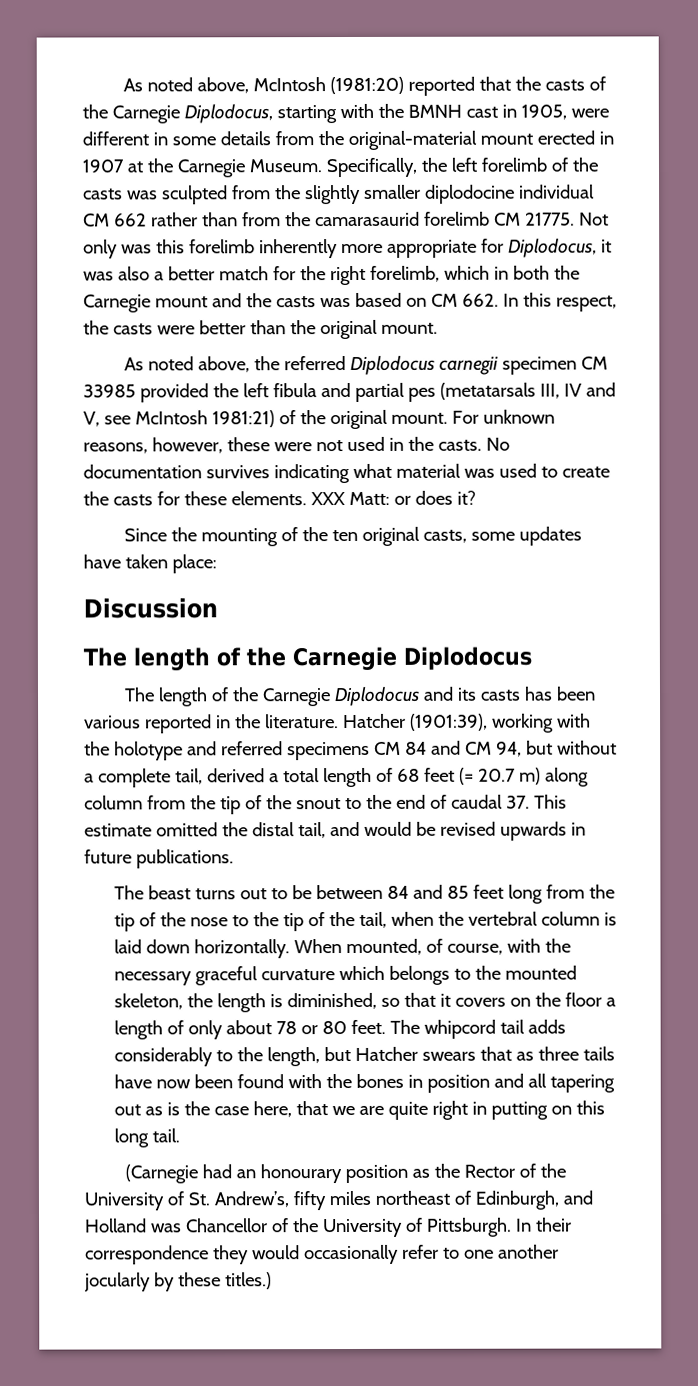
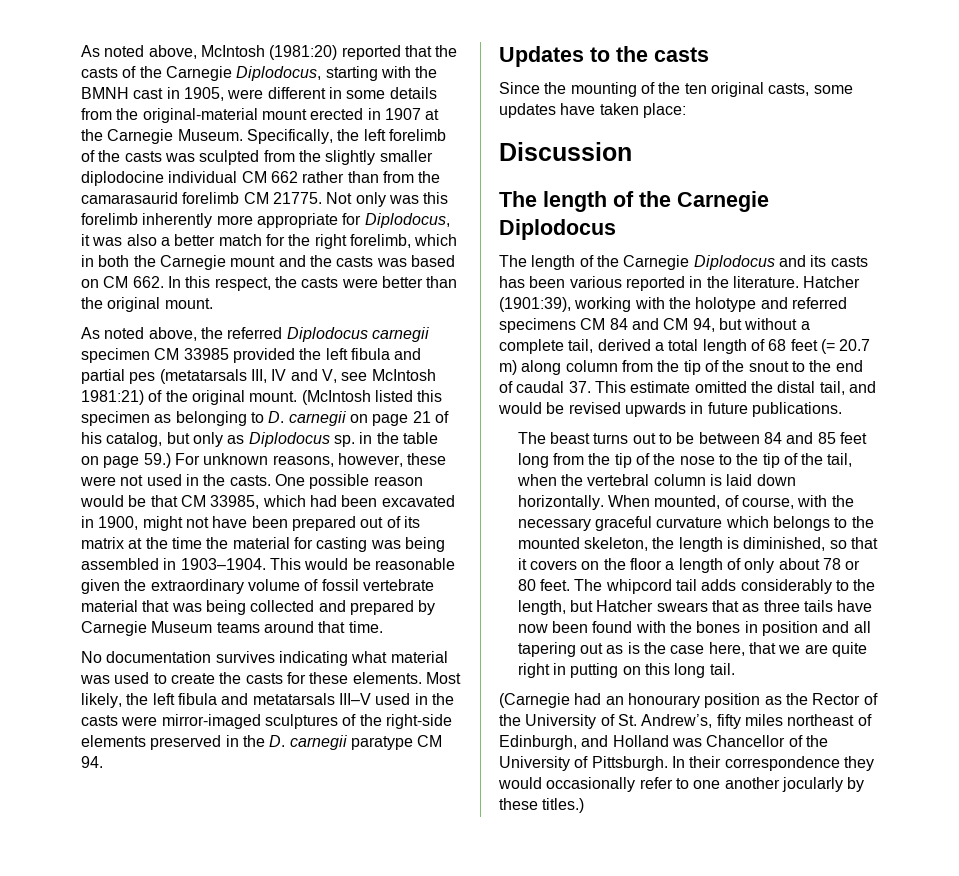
- For unknown reasons, however, these were not used in the casts. No documentation survives indicating what material was used to create the casts for these elements.
+ (McIntosh listed this specimen as belonging to D. carnegii on page 21 of his catalog, but only as Diplodocus sp. in the table on page 59.) For unknown reasons, however, these were not used in the casts. One possible reason would be that CM 33985, which had been excavated in 1900, might not have been prepared out of its matrix at the time the material for casting was being assembled in 1903–1904. This would be reasonable given the extraordinary volume of fossil vertebrate material that was being collected and prepared by Carnegie Museum teams around that time.
+ No documentation survives indicating what material was used to create the casts for these elements.
- XXX Matt: or does it?
+ Most likely, the left fibula and metatarsals III–V used in the casts were mirror-imaged sculptures of the right-side elements preserved in the D. carnegii paratype CM 94.
+ Updates to the casts

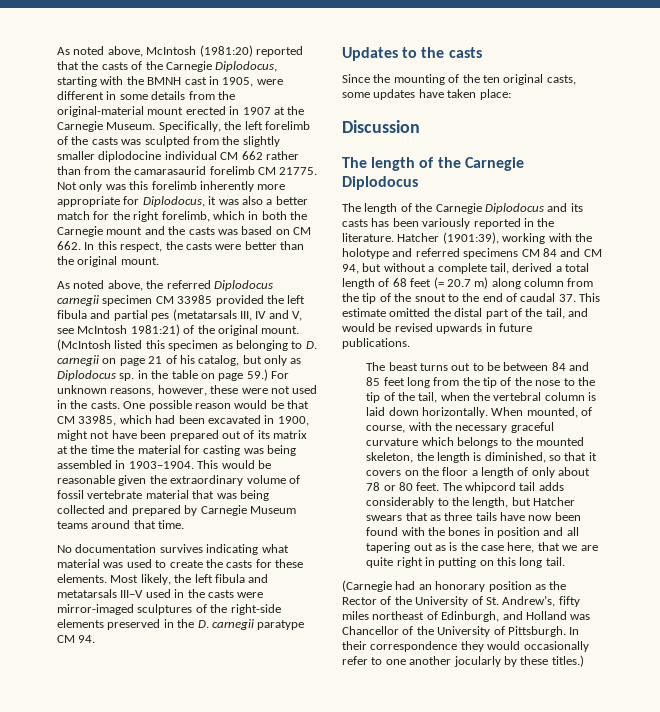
- The length of the Carnegie Diplodocus and its casts has been various reported in the literature.
+ The length of the Carnegie Diplodocus and its casts has been variously reported in the literature.
- Hatcher (1901:39), working with the holotype and referred specimens CM 84 and CM 94, but without a complete tail, derived a total length of 68 feet (= 20.7 m) along column from the tip of the snout to the end of caudal 37. This estimate omitted the distal tail, and would be revised upwards in future publications.
+ Hatcher (1901:39), working with the holotype and referred specimens CM 84 and CM 94, but without a complete tail, derived a total length of 68 feet (= 20.7 m) along column from the tip of the snout to the end of caudal 37. This estimate omitted the distal part of the tail, and would be revised upwards in future publications.
- (Carnegie had an honourary position as the Rector of the University of St. Andrew’s, fifty miles northeast of Edinburgh, and Holland was Chancellor of the University of Pittsburgh.
+ (Carnegie had an honorary position as the Rector of the University of St. Andrew’s, fifty miles northeast of Edinburgh, and Holland was Chancellor of the University of Pittsburgh.

